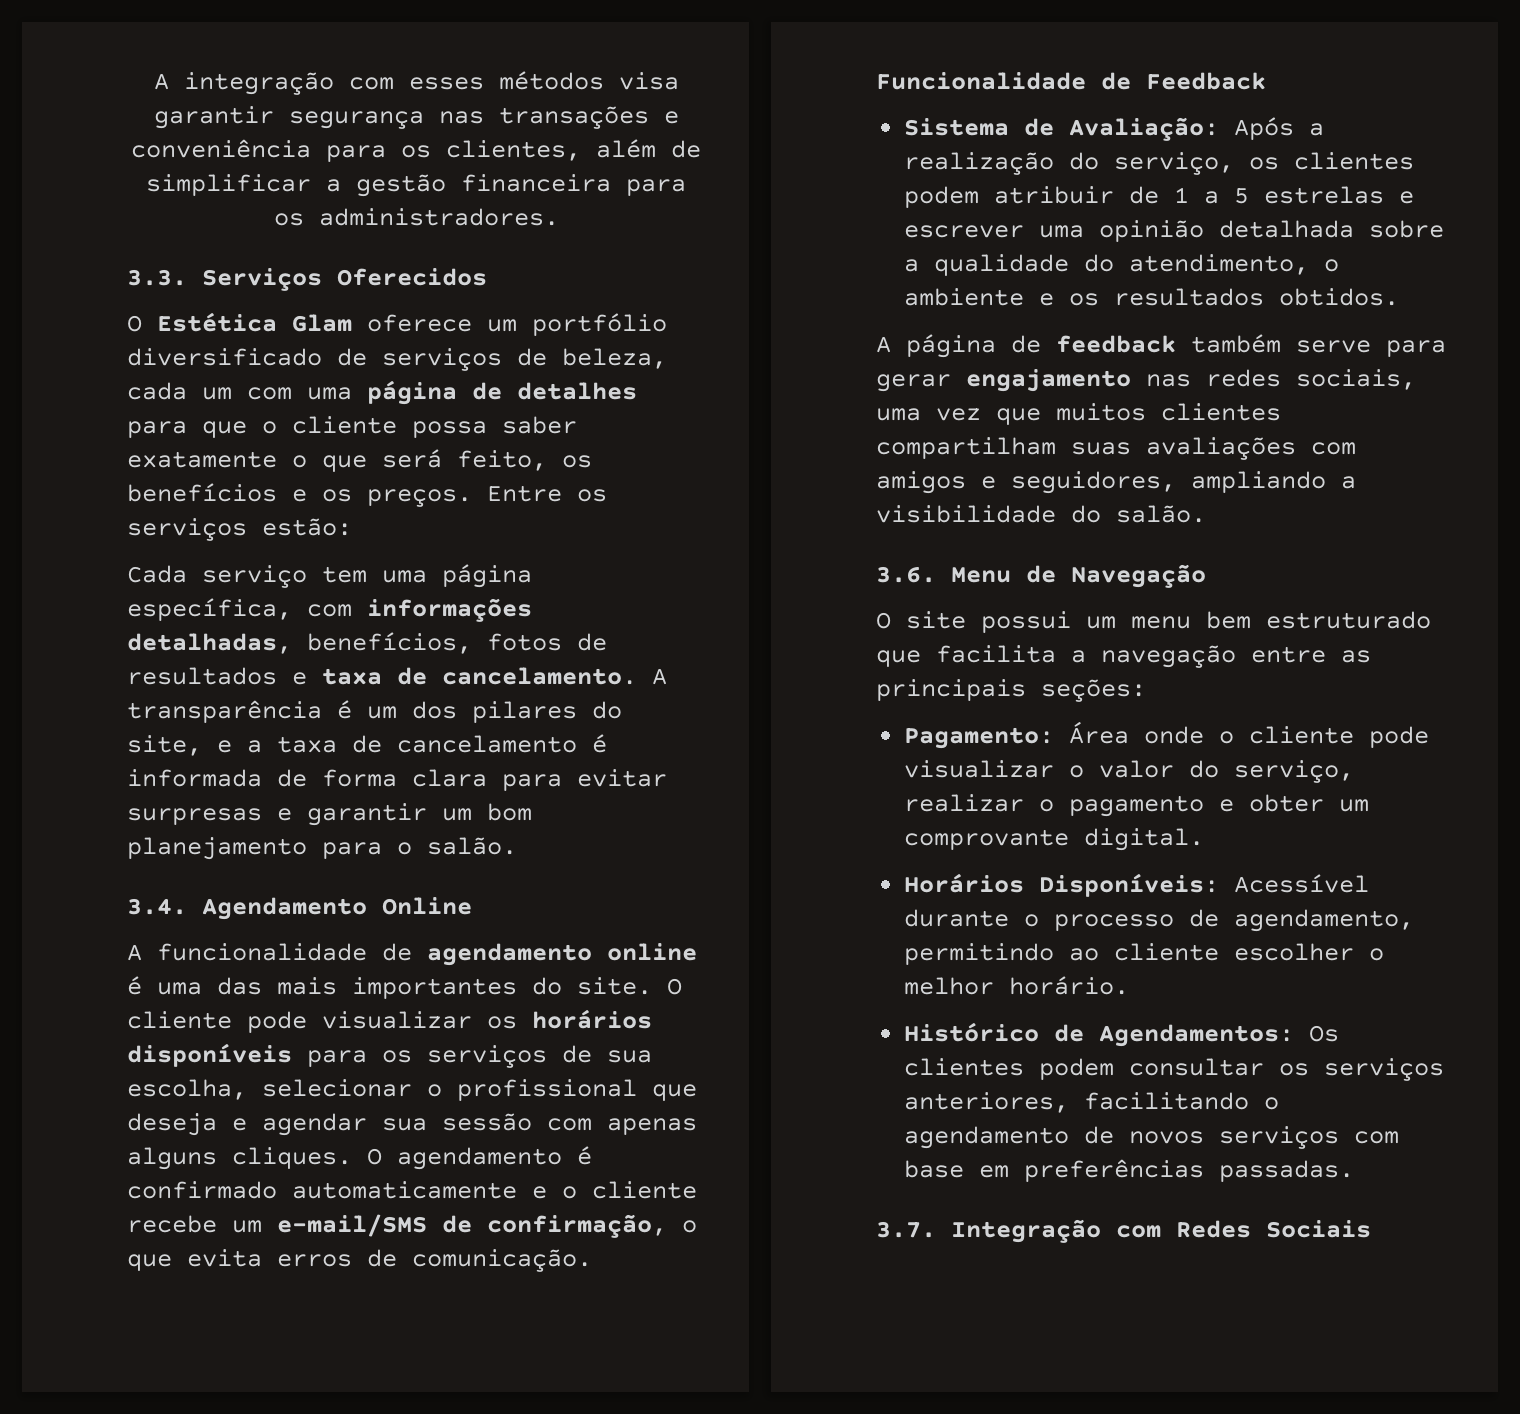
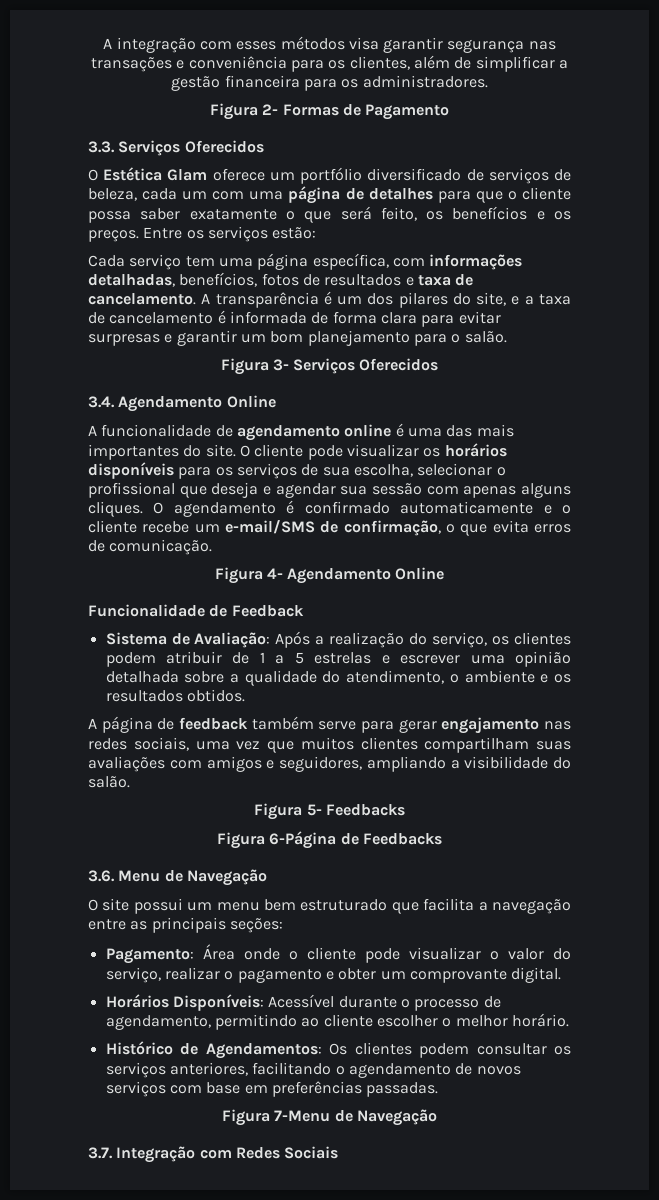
+ Figura 2- Formas de Pagamento
+ Figura 3- Serviços Oferecidos
+ Figura 4- Agendamento Online
+ Figura 5- Feedbacks
+ Figura 6-Página de Feedbacks
+ Figura 7-Menu de Navegação

